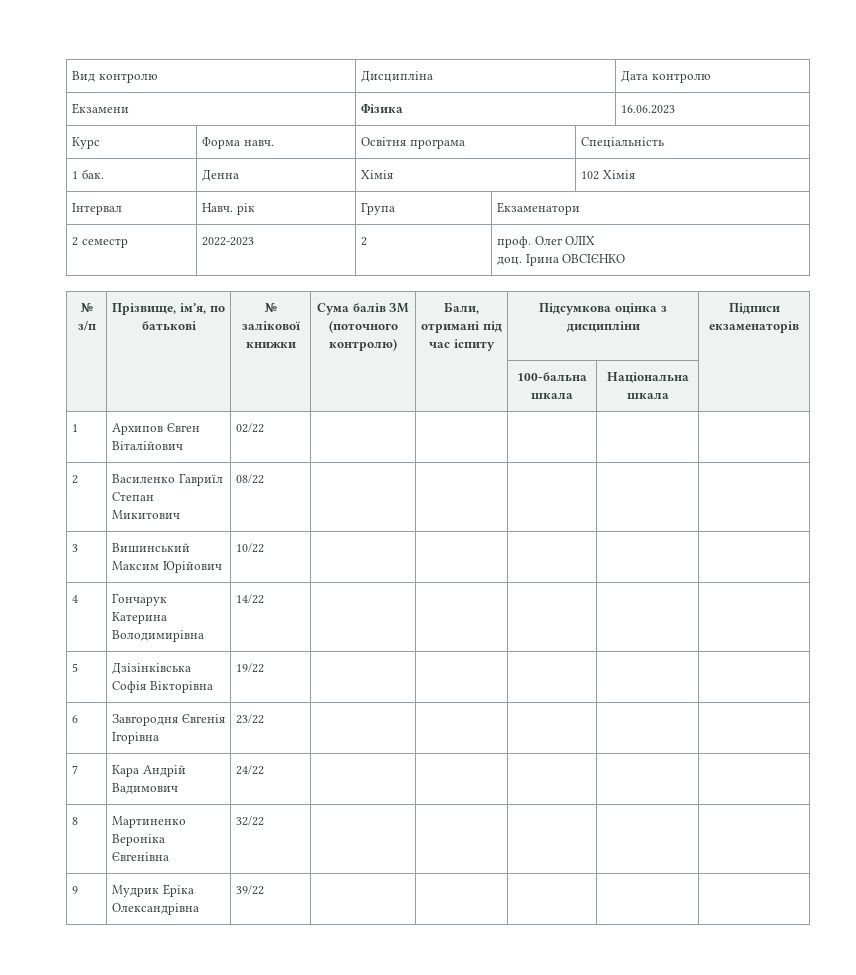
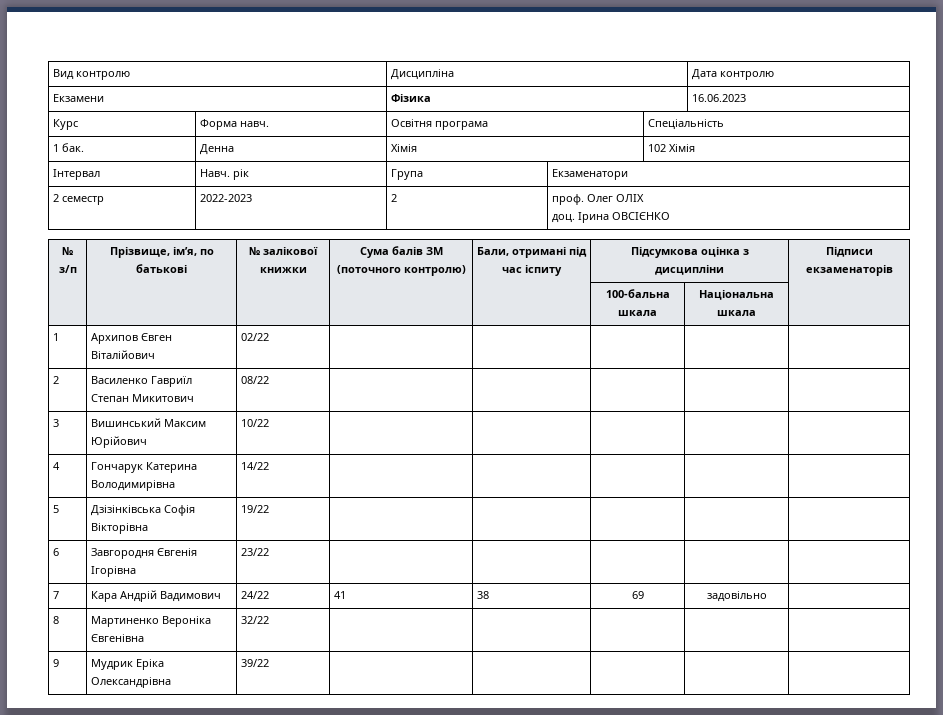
- 7 | Кара Андрій Вадимович | 24/22 | | | | |
+ 7 | Кара Андрій Вадимович | 24/22 | 41 | 38 | 69 | задовільно |

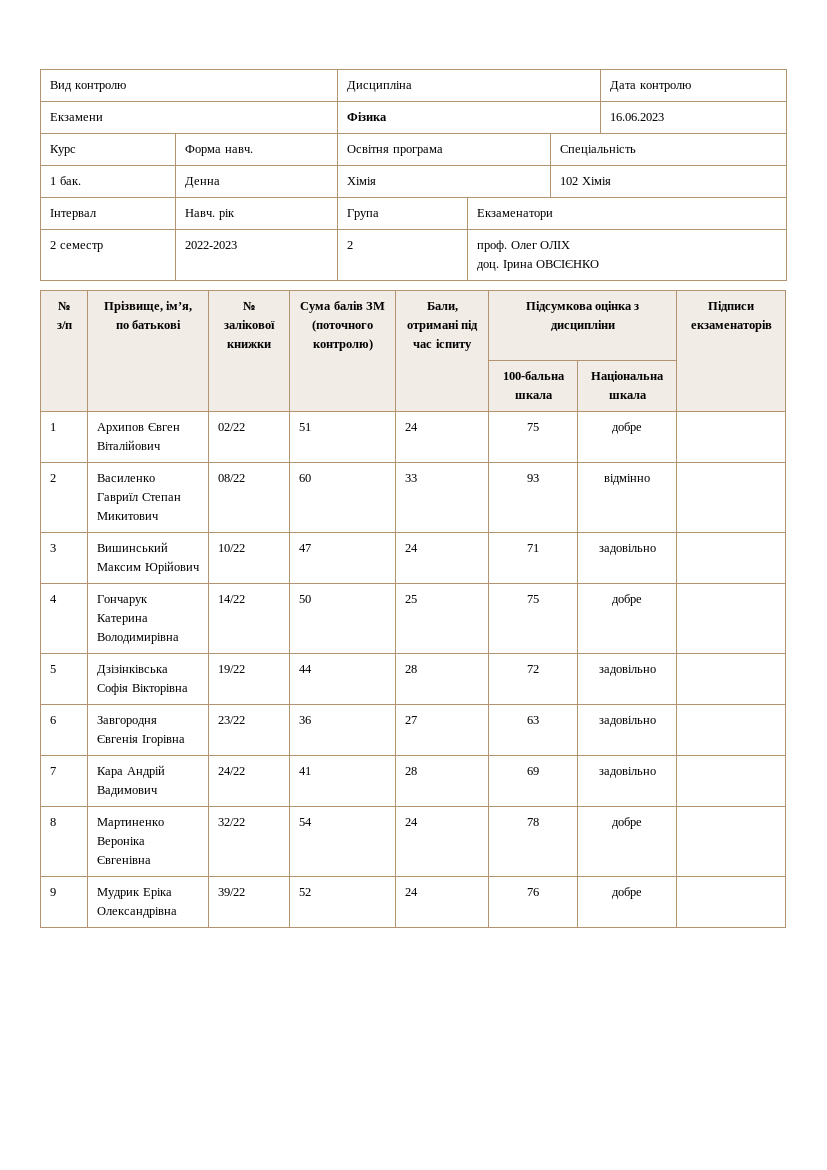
- 1 | Архипов Євген Віталійович | 02/22 | | | | |
+ 1 | Архипов Євген Віталійович | 02/22 | 51 | 24 | 75 | добре |
- 2 | Василенко Гавриїл Степан Микитович | 08/22 | | | | |
+ 2 | Василенко Гавриїл Степан Микитович | 08/22 | 60 | 33 | 93 | відмінно |
- 3 | Вишинський Максим Юрійович | 10/22 | | | | |
+ 3 | Вишинський Максим Юрійович | 10/22 | 47 | 24 | 71 | задовільно |
- 4 | Гончарук Катерина Володимирівна | 14/22 | | | | |
+ 4 | Гончарук Катерина Володимирівна | 14/22 | 50 | 25 | 75 | добре |
- 5 | Дзізінківська Софія Вікторівна | 19/22 | | | | |
+ 5 | Дзізінківська Софія Вікторівна | 19/22 | 44 | 28 | 72 | задовільно |
- 6 | Завгородня Євгенія Ігорівна | 23/22 | | | | |
+ 6 | Завгородня Євгенія Ігорівна | 23/22 | 36 | 27 | 63 | задовільно |
- 7 | Кара Андрій Вадимович | 24/22 | 41 | 38 | 69 | задовільно |
+ 7 | Кара Андрій Вадимович | 24/22 | 41 | 28 | 69 | задовільно |
- 8 | Мартиненко Вероніка Євгенівна | 32/22 | | | | |
+ 8 | Мартиненко Вероніка Євгенівна | 32/22 | 54 | 24 | 78 | добре |
- 9 | Мудрик Еріка Олександрівна | 39/22 | | | | |
+ 9 | Мудрик Еріка Олександрівна | 39/22 | 52 | 24 | 76 | добре |

